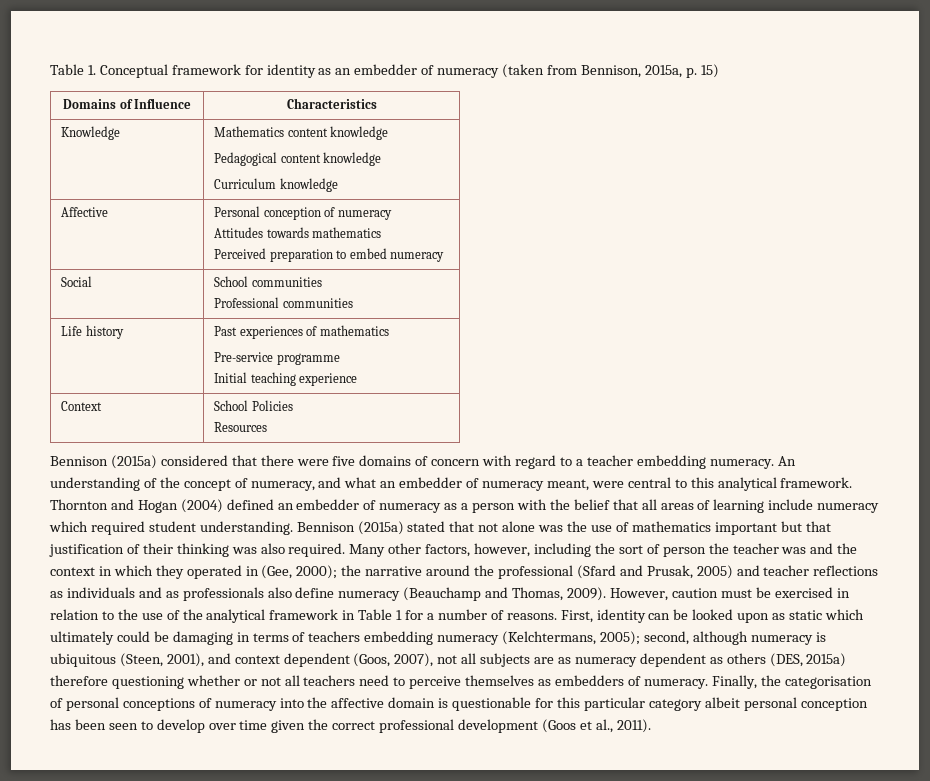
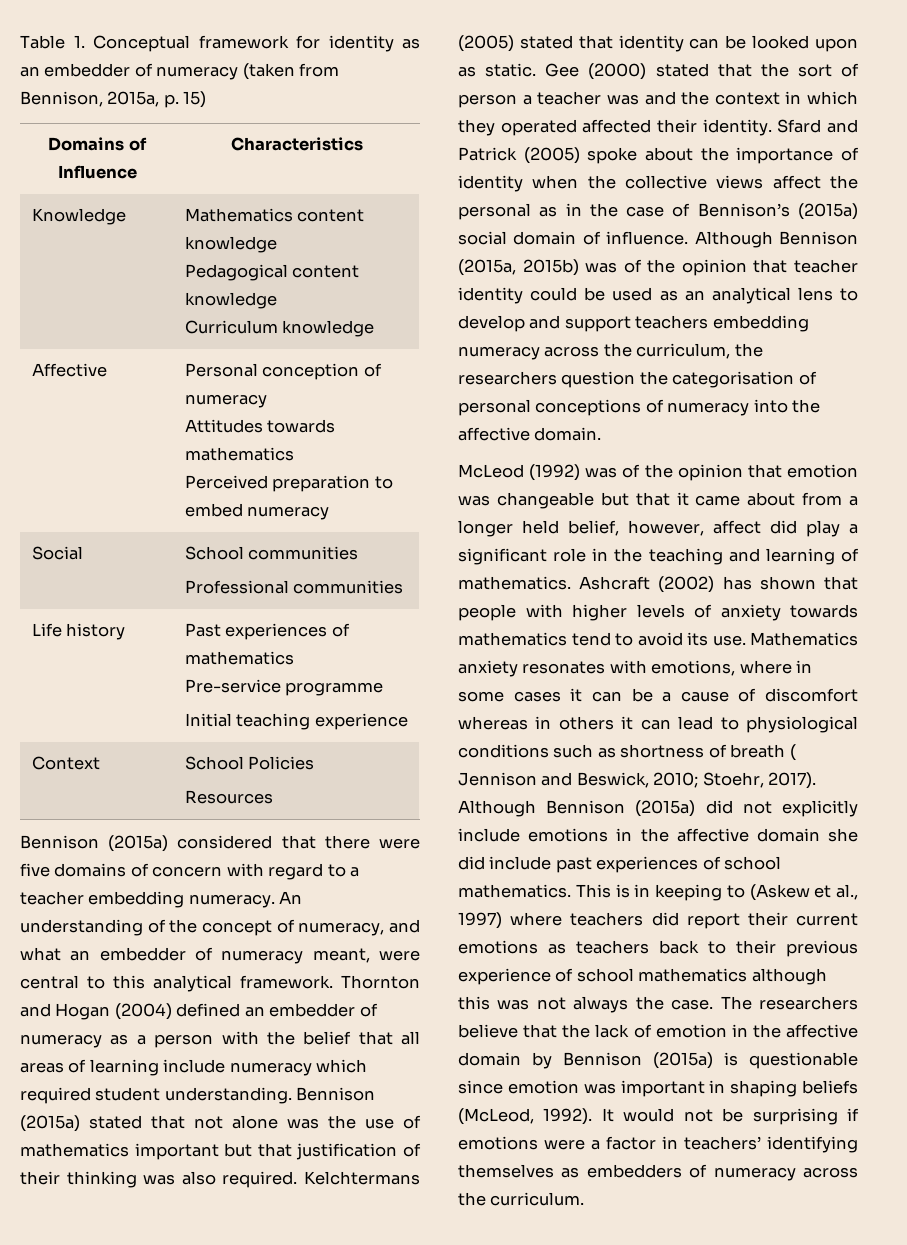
- Many other factors, however, including the sort of person the teacher was and the context in which they operated in (Gee, 2000); the narrative around the professional (Sfard and Prusak, 2005) and teacher reflections as individuals and as professionals also define numeracy (Beauchamp and Thomas, 2009). However, caution must be exercised in relation to the use of the analytical framework in Table 1 for a number of reasons. First, identity can be looked upon as static which ultimately could be damaging in terms of teachers embedding numeracy (Kelchtermans, 2005); second, although numeracy is ubiquitous (Steen, 2001), and context dependent (Goos, 2007), not all subjects are as numeracy dependent as others (DES, 2015a) therefore questioning whether or not all teachers need to perceive themselves as embedders of numeracy. Finally, the categorisation of personal conceptions of numeracy into the affective domain is questionable for this particular category albeit personal conception has been seen to develop over time given the correct professional development (Goos et al., 2011).
+ Kelchtermans (2005) stated that identity can be looked upon as static. Gee (2000) stated that the sort of person a teacher was and the context in which they operated affected their identity. Sfard and Patrick (2005) spoke about the importance of identity when the collective views affect the personal as in the case of Bennison’s (2015a) social domain of influence. Although Bennison (2015a, 2015b) was of the opinion that teacher identity could be used as an analytical lens to develop and support teachers embedding numeracy across the curriculum, the researchers question the categorisation of personal conceptions of numeracy into the affective domain.
+ McLeod (1992) was of the opinion that emotion was changeable but that it came about from a longer held belief, however, affect did play a significant role in the teaching and learning of mathematics. Ashcraft (2002) has shown that people with higher levels of anxiety towards mathematics tend to avoid its use. Mathematics anxiety resonates with emotions, where in some cases it can be a cause of discomfort whereas in others it can lead to physiological conditions such as shortness of breath ( Jennison and Beswick, 2010; Stoehr, 2017). Although Bennison (2015a) did not explicitly include emotions in the affective domain she did include past experiences of school mathematics. This is in keeping to (Askew et al., 1997) where teachers did report their current emotions as teachers back to their previous experience of school mathematics although this was not always the case. The researchers believe that the lack of emotion in the affective domain by Bennison (2015a) is questionable since emotion was important in shaping beliefs (McLeod, 1992). It would not be surprising if emotions were a factor in teachers’ identifying themselves as embedders of numeracy across the curriculum.

